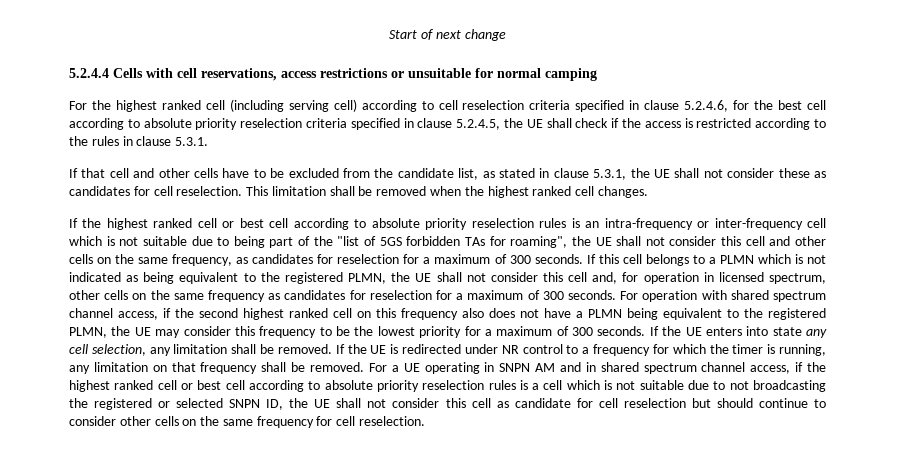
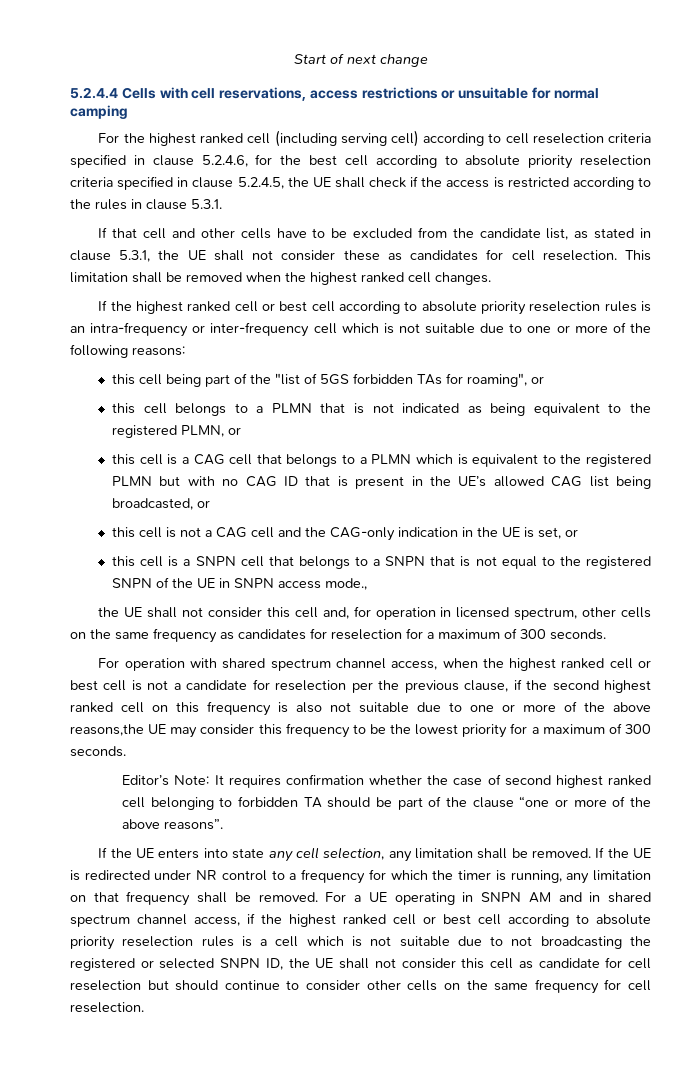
- If the highest ranked cell or best cell according to absolute priority reselection rules is an intra-frequency or inter-frequency cell which is not suitable due to being part of the "list of 5GS forbidden TAs for roaming", the UE shall not consider this cell and other cells on the same frequency, as candidates for reselection for a maximum of 300 seconds. If this cell belongs to a PLMN which is not indicated as being equivalent to the registered PLMN, the UE shall not consider this cell and, for operation in licensed spectrum, other cells on the same frequency as candidates for reselection for a maximum of 300 seconds. For operation with shared spectrum channel access, if the second highest ranked cell on this frequency also does not have a PLMN being equivalent to the registered PLMN, the UE may consider this frequency to be the lowest priority for a maximum of 300 seconds. If the UE enters into state any cell selection, any limitation shall be removed.
+ If the highest ranked cell or best cell according to absolute priority reselection rules is an intra-frequency or inter-frequency cell which is not suitable due to one or more of the following reasons:
+ this cell being part of the "list of 5GS forbidden TAs for roaming", or
+ this cell belongs to a PLMN that is not indicated as being equivalent to the registered PLMN, or
+ this cell is a CAG cell that belongs to a PLMN which is equivalent to the registered PLMN but with no CAG ID that is present in the UE’s allowed CAG list being broadcasted, or
+ this cell is not a CAG cell and the CAG-only indication in the UE is set, or
+ this cell is a SNPN cell that belongs to a SNPN that is not equal to the registered SNPN of the UE in SNPN access mode.,
+ the UE shall not consider this cell and, for operation in licensed spectrum, other cells on the same frequency as candidates for reselection for a maximum of 300 seconds.
+ For operation with shared spectrum channel access, when the highest ranked cell or best cell is not a candidate for reselection per the previous clause, if the second highest ranked cell on this frequency is also not suitable due to one or more of the above reasons,the UE may consider this frequency to be the lowest priority for a maximum of 300 seconds.
+ Editor’s Note: It requires confirmation whether the case of second highest ranked cell belonging to forbidden TA should be part of the clause “one or more of the above reasons”.
+ If the UE enters into state any cell selection, any limitation shall be removed.

